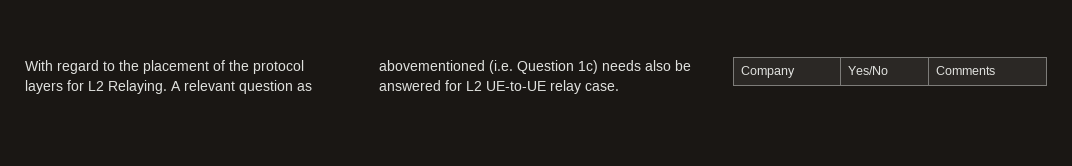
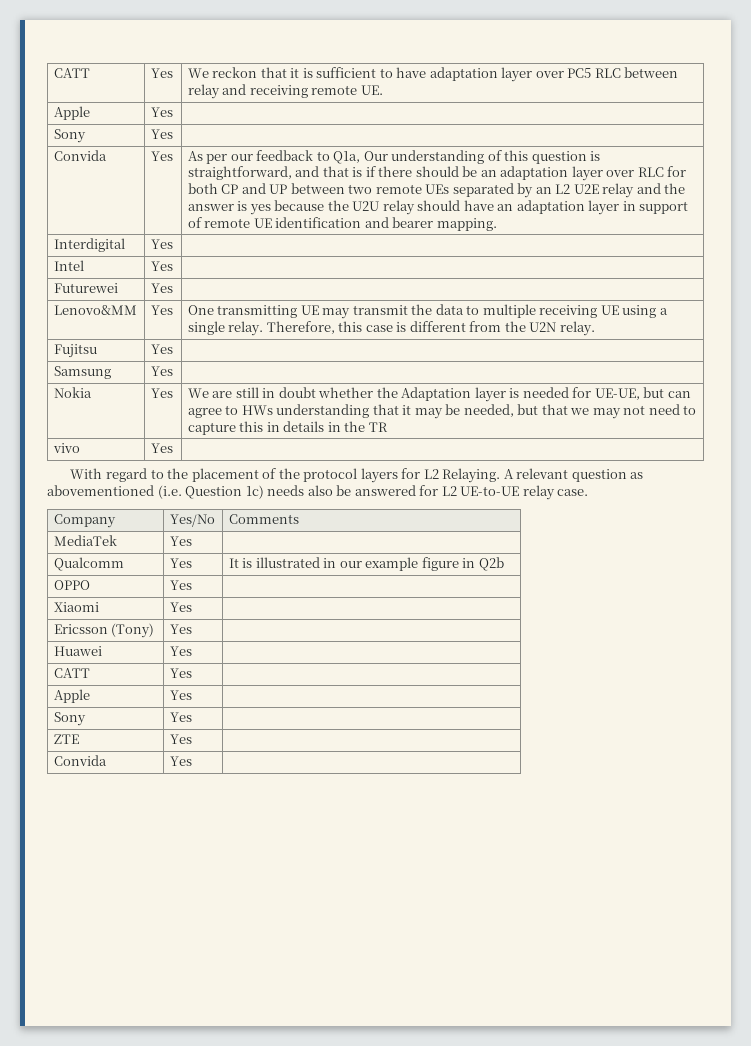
+ CATT | Yes | We reckon that it is sufficient to have adaptation layer over PC5 RLC between relay and receiving remote UE.
+ Apple | Yes |
+ Sony | Yes |
+ Convida | Yes | As per our feedback to Q1a, Our understanding of this question is straightforward, and that is if there should be an adaptation layer over RLC for both CP and UP between two remote UEs separated by an L2 U2E relay and the answer is yes because the U2U relay should have an adaptation layer in support of remote UE identification and bearer mapping.
+ Interdigital | Yes |
+ Intel | Yes |
+ Futurewei | Yes |
+ Lenovo&MM | Yes | One transmitting UE may transmit the data to multiple receiving UE using a single relay. Therefore, this case is different from the U2N relay.
+ Fujitsu | Yes |
+ Samsung | Yes |
+ Nokia | Yes | We are still in doubt whether the Adaptation layer is needed for UE-UE, but can agree to HWs understanding that it may be needed, but that we may not need to capture this in details in the TR
+ vivo | Yes |
+ MediaTek | Yes |
+ Qualcomm | Yes | It is illustrated in our example figure in Q2b
+ OPPO | Yes |
+ Xiaomi | Yes |
+ Ericsson (Tony) | Yes |
+ Huawei | Yes |
+ CATT | Yes |
+ Apple | Yes |
+ Sony | Yes |
+ ZTE | Yes |
+ Convida | Yes |

